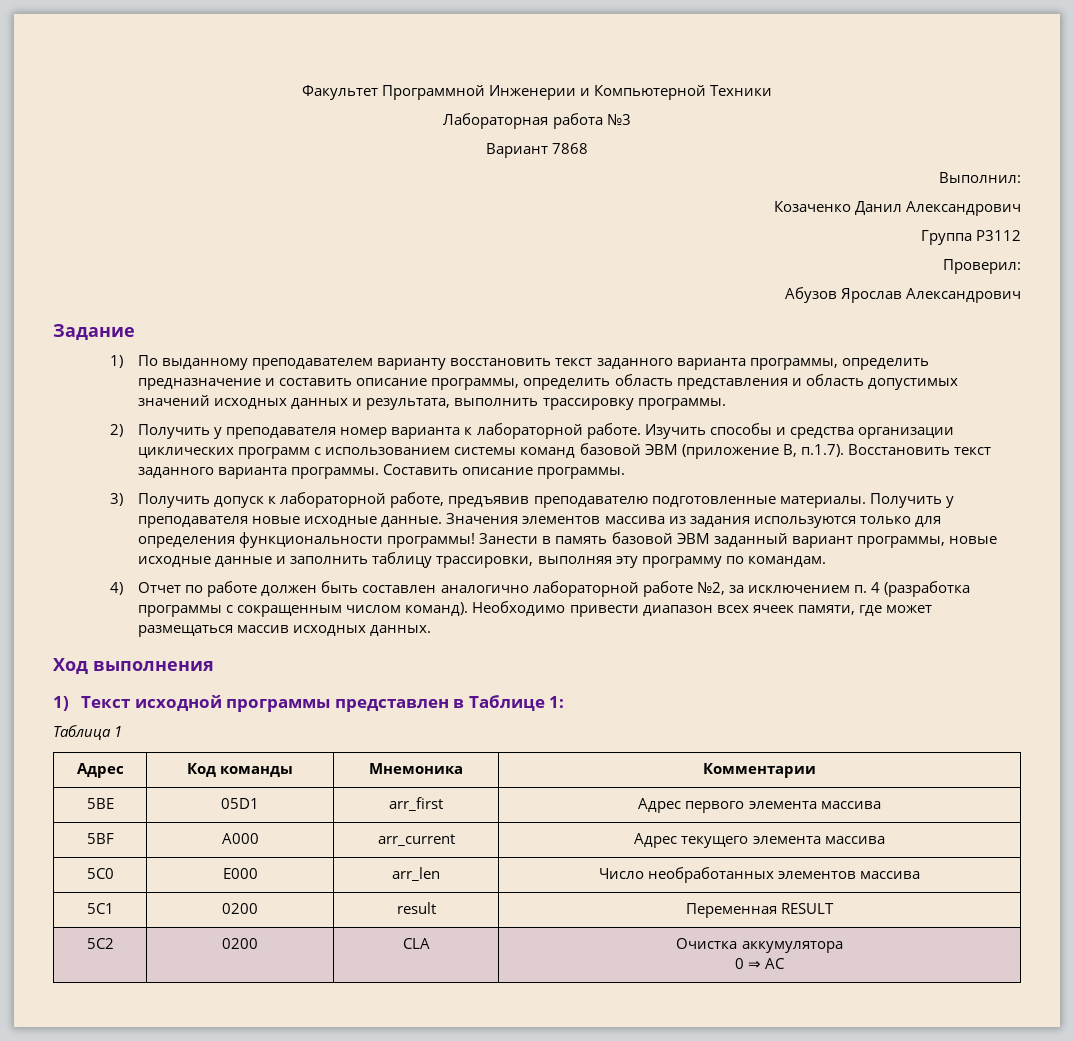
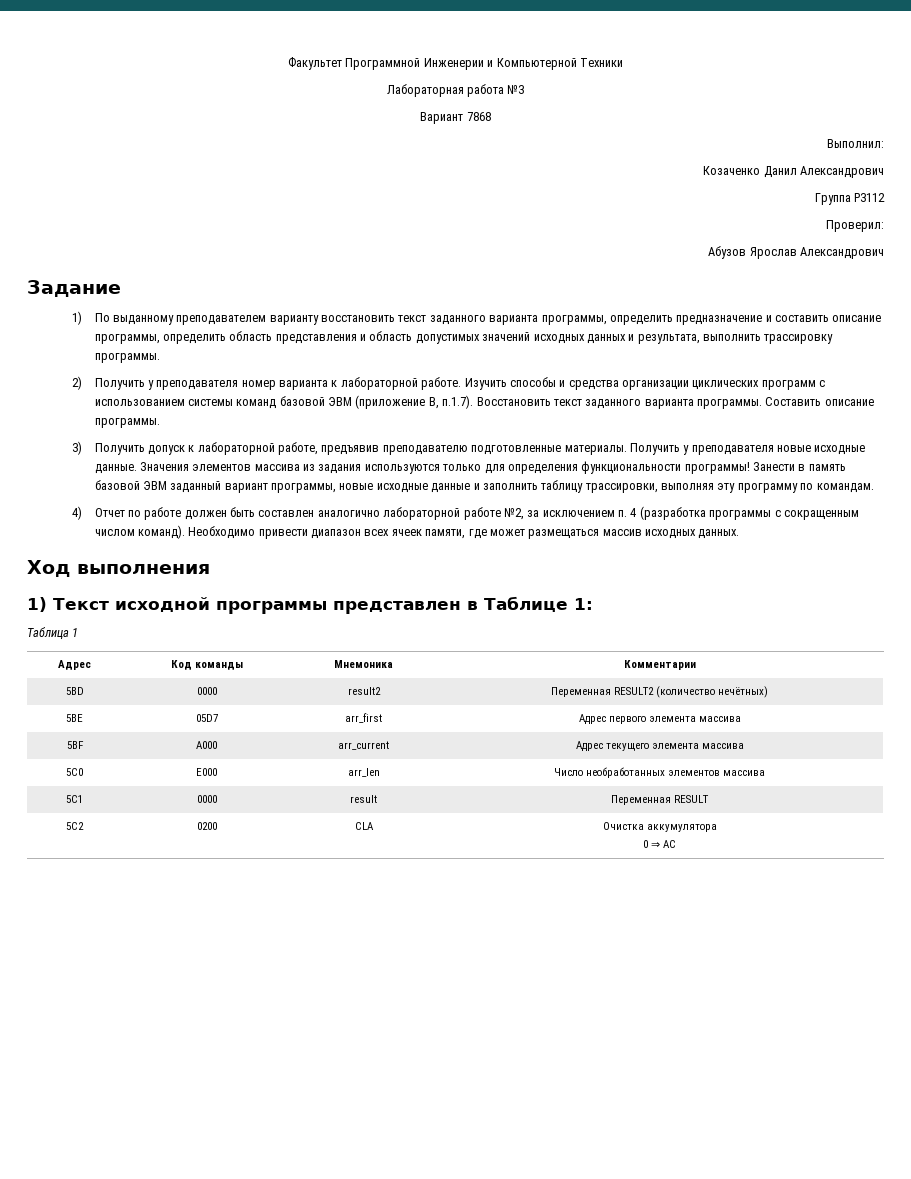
+ 5BD | 0000 | result2 | Переменная RESULT2 (количество нечётных)
- 5BE | 05D1 | arr_first | Адрес первого элемента массива
+ 5BE | 05D7 | arr_first | Адрес первого элемента массива
- 5C1 | 0200 | result | Переменная RESULT
+ 5C1 | 0000 | result | Переменная RESULT

